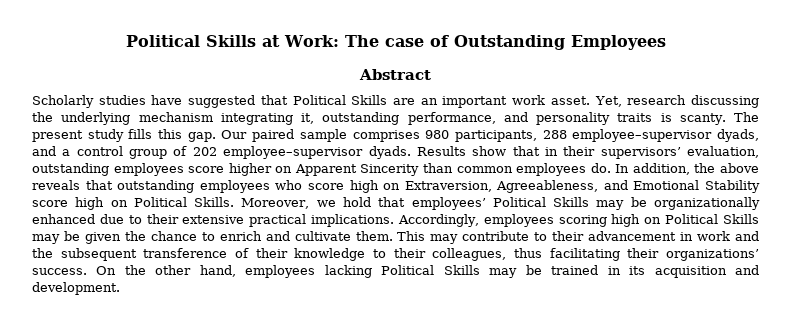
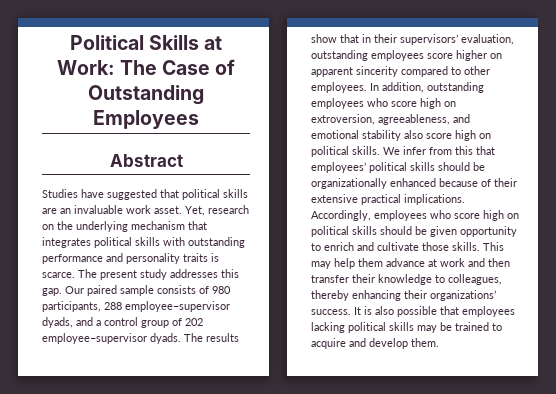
- Political Skills at Work: The case of Outstanding Employees
+ Political Skills at Work: The Case of Outstanding Employees
- Scholarly studies have suggested that Political Skills are an important work asset.
+ Studies have suggested that political skills are an invaluable work asset.
- Yet, research discussing the underlying mechanism integrating it, outstanding performance, and personality traits is scanty.
+ Yet, research on the underlying mechanism that integrates political skills with outstanding performance and personality traits is scarce.
- The present study fills this gap.
+ The present study addresses this gap.
- Our paired sample comprises 980 participants, 288 employee–supervisor dyads, and a control group of 202 employee–supervisor dyads.
+ Our paired sample consists of 980 participants, 288 employee–supervisor dyads, and a control group of 202 employee–supervisor dyads.
- Results show that in their supervisors’ evaluation, outstanding employees score higher on Apparent Sincerity than common employees do. In addition, the above reveals that outstanding employees who score high on Extraversion, Agreeableness, and Emotional Stability score high on Political Skills. Moreover, we hold that employees’ Political Skills may be organizationally enhanced due to their extensive practical implications.
+ The results show that in their supervisors’ evaluation, outstanding employees score higher on apparent sincerity compared to other employees. In addition, outstanding employees who score high on extroversion, agreeableness, and emotional stability also score high on political skills. We infer from this that employees’ political skills should be organizationally enhanced because of their extensive practical implications.
- Accordingly, employees scoring high on Political Skills may be given the chance to enrich and cultivate them. This may contribute to their advancement in work and the subsequent transference of their knowledge to their colleagues, thus facilitating their organizations’ success. On the other hand, employees lacking Political Skills may be trained in its acquisition and development.
+ Accordingly, employees who score high on political skills should be given opportunity to enrich and cultivate those skills. This may help them advance at work and then transfer their knowledge to colleagues, thereby enhancing their organizations’ success. It is also possible that employees lacking political skills may be trained to acquire and develop them.

